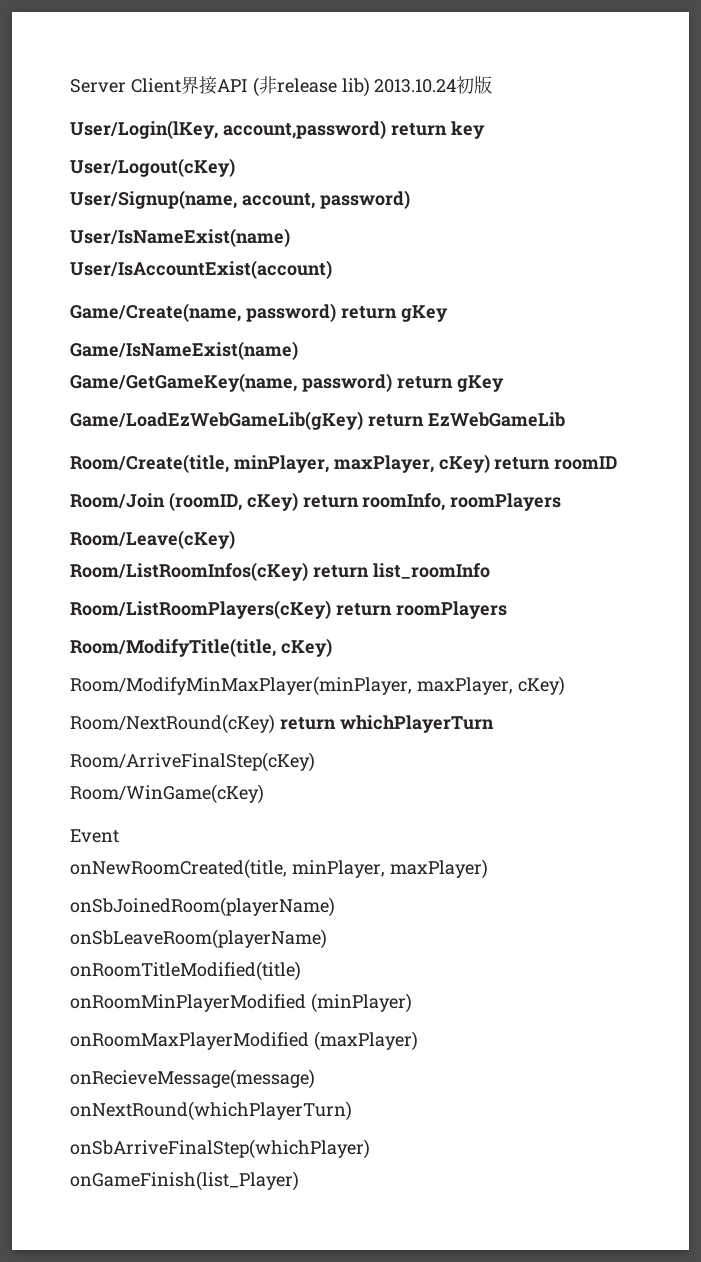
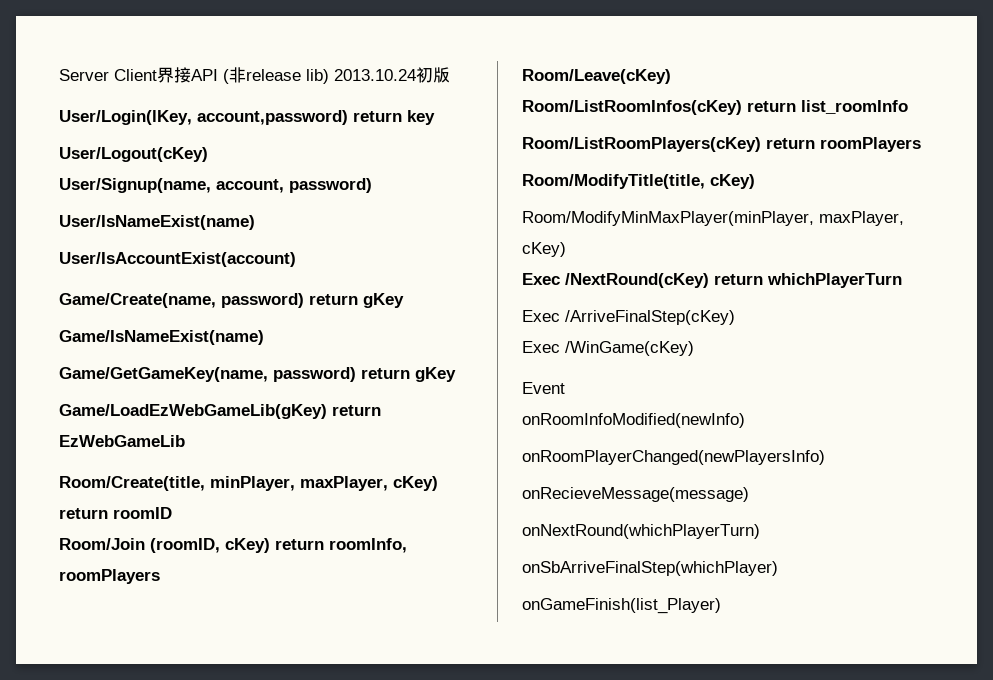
- Room/NextRound(cKey) return whichPlayerTurn
+ Exec /NextRound(cKey) return whichPlayerTurn
- Room/ArriveFinalStep(cKey)
- Room/WinGame(cKey)
+ Exec /ArriveFinalStep(cKey)
+ Exec /WinGame(cKey)
  Event
- onNewRoomCreated(title, minPlayer, maxPlayer)
- onSbJoinedRoom(playerName)
- onSbLeaveRoom(playerName)
- onRoomTitleModified(title)
- onRoomMinPlayerModified (minPlayer)
- onRoomMaxPlayerModified (maxPlayer)
+ onRoomInfoModified(newInfo)
+ onRoomPlayerChanged(newPlayersInfo)

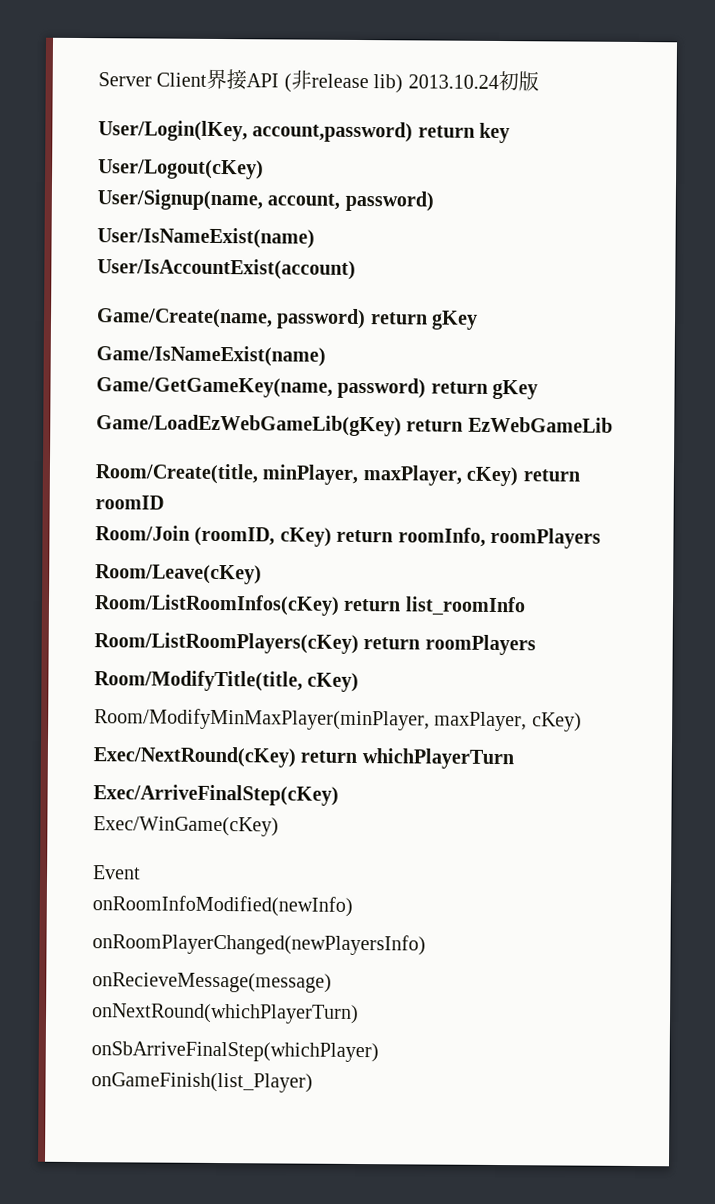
- Exec /NextRound(cKey) return whichPlayerTurn
+ Exec/NextRound(cKey) return whichPlayerTurn
- Exec /ArriveFinalStep(cKey)
- Exec /WinGame(cKey)
+ Exec/ArriveFinalStep(cKey)
+ Exec/WinGame(cKey)

